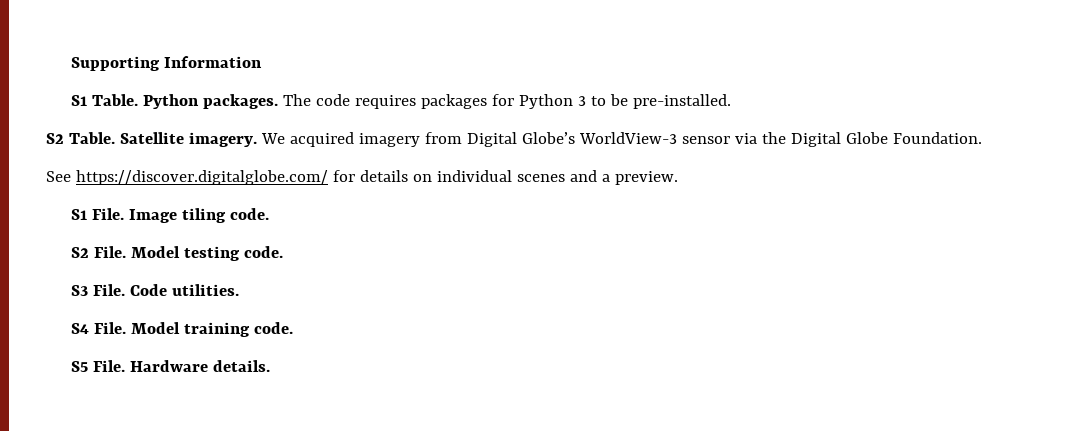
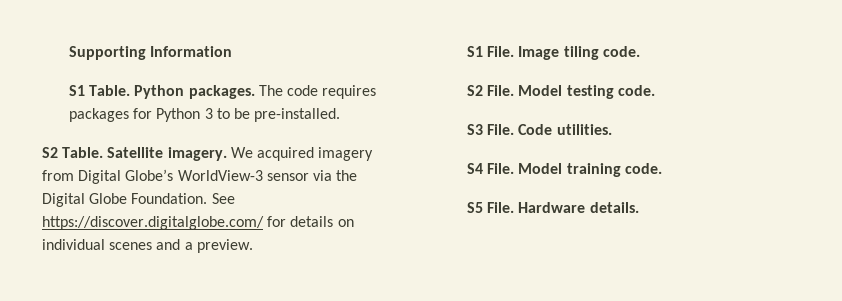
- We acquired imagery from Digital Globe’s WorldView-3 sensor via the Digital Globe Foundation.
- See https://discover.digitalglobe.com/ for details on individual scenes and a preview.
+ We acquired imagery from Digital Globe’s WorldView-3 sensor via the Digital Globe Foundation. See https://discover.digitalglobe.com/ for details on individual scenes and a preview.

